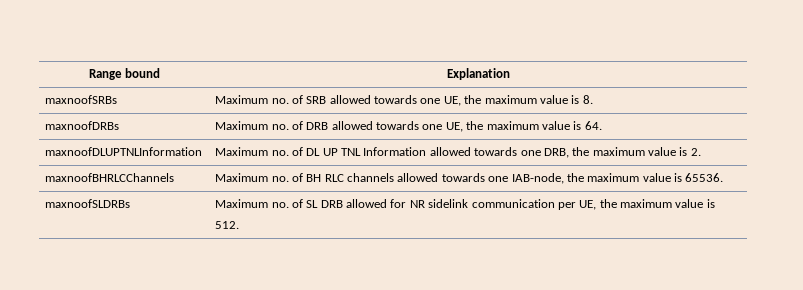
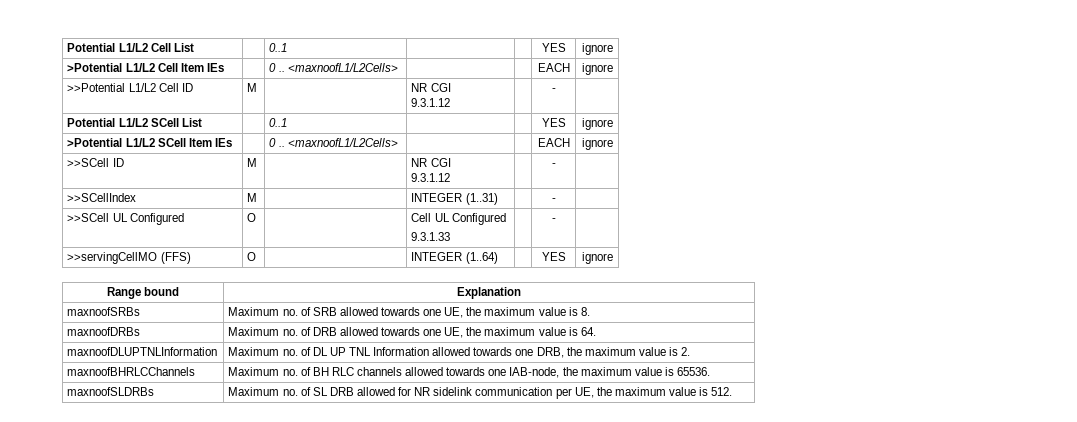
+ Potential L1/L2 Cell List | | 0..1 | | | YES | ignore
+ >Potential L1/L2 Cell Item IEs | | 0 .. <maxnoofL1/L2Cells> | | | EACH | ignore
+ >>Potential L1/L2 Cell ID | M | | NR CGI
+ 9.3.1.12 | | - |
+ Potential L1/L2 SCell List | | 0..1 | | | YES | ignore
+ >Potential L1/L2 SCell Item IEs | | 0 .. <maxnoofL1/L2Cells> | | | EACH | ignore
+ >>SCell ID | M | | NR CGI
+ 9.3.1.12 | | - |
+ >>SCellIndex | M | | INTEGER (1..31) | | - |
+ >>SCell UL Configured | O | | Cell UL Configured
+ 9.3.1.33 | | - |
+ >>servingCellMO (FFS) | O | | INTEGER (1..64) | | YES | ignore

